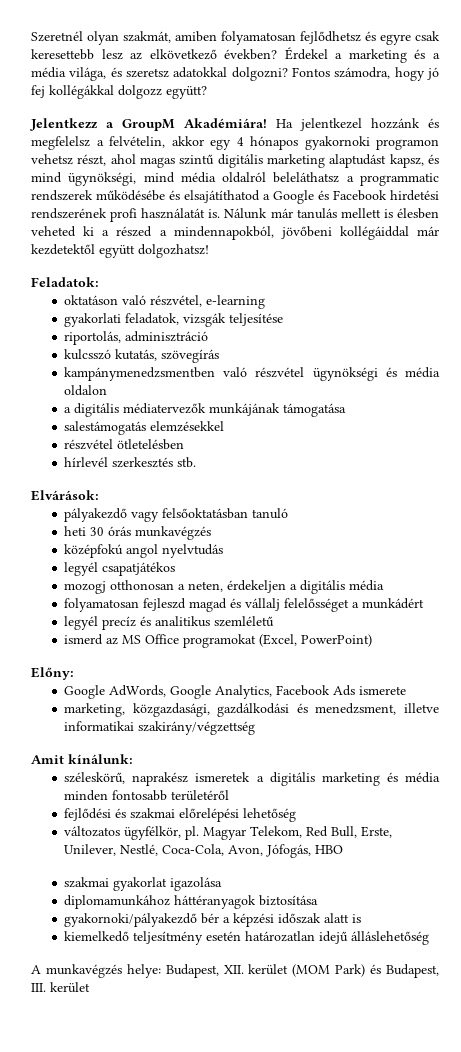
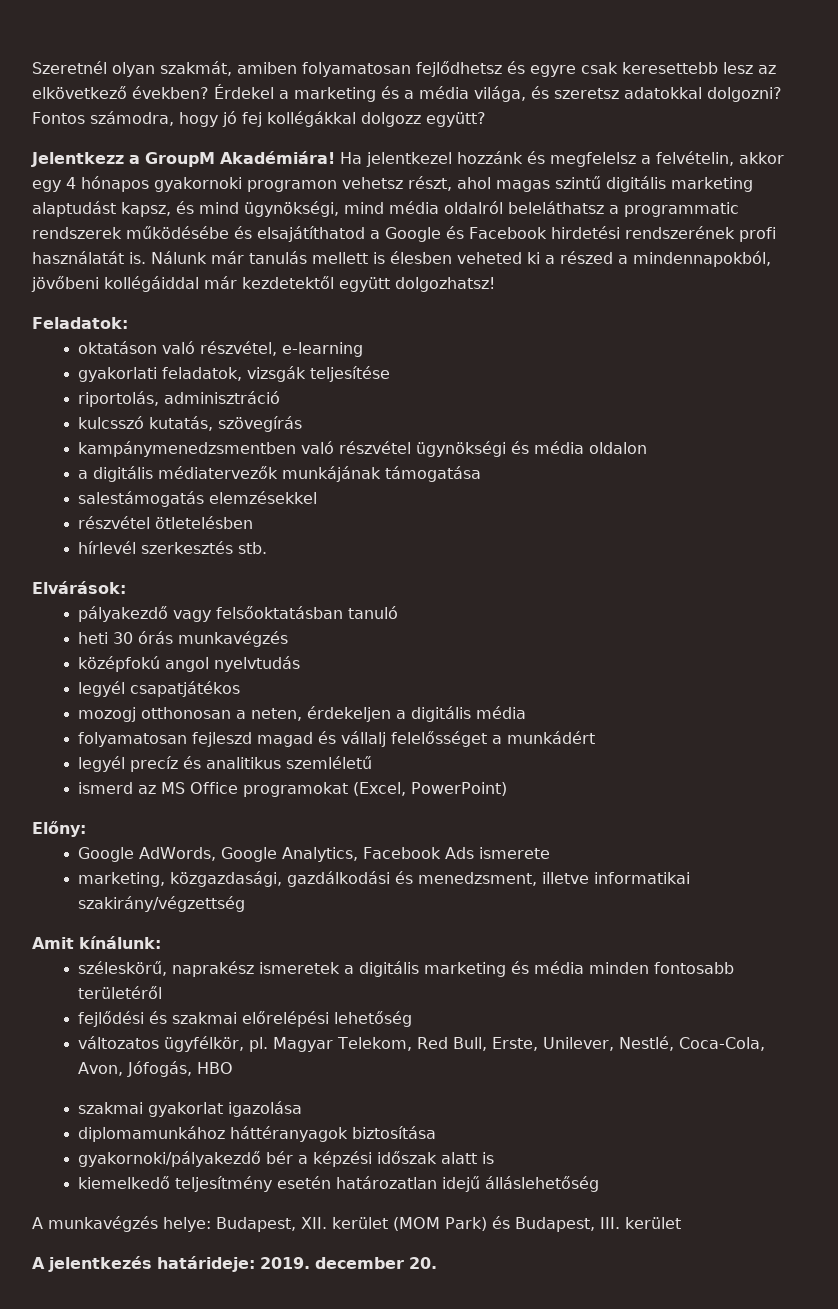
+ A jelentkezés határideje: 2019. december 20.

